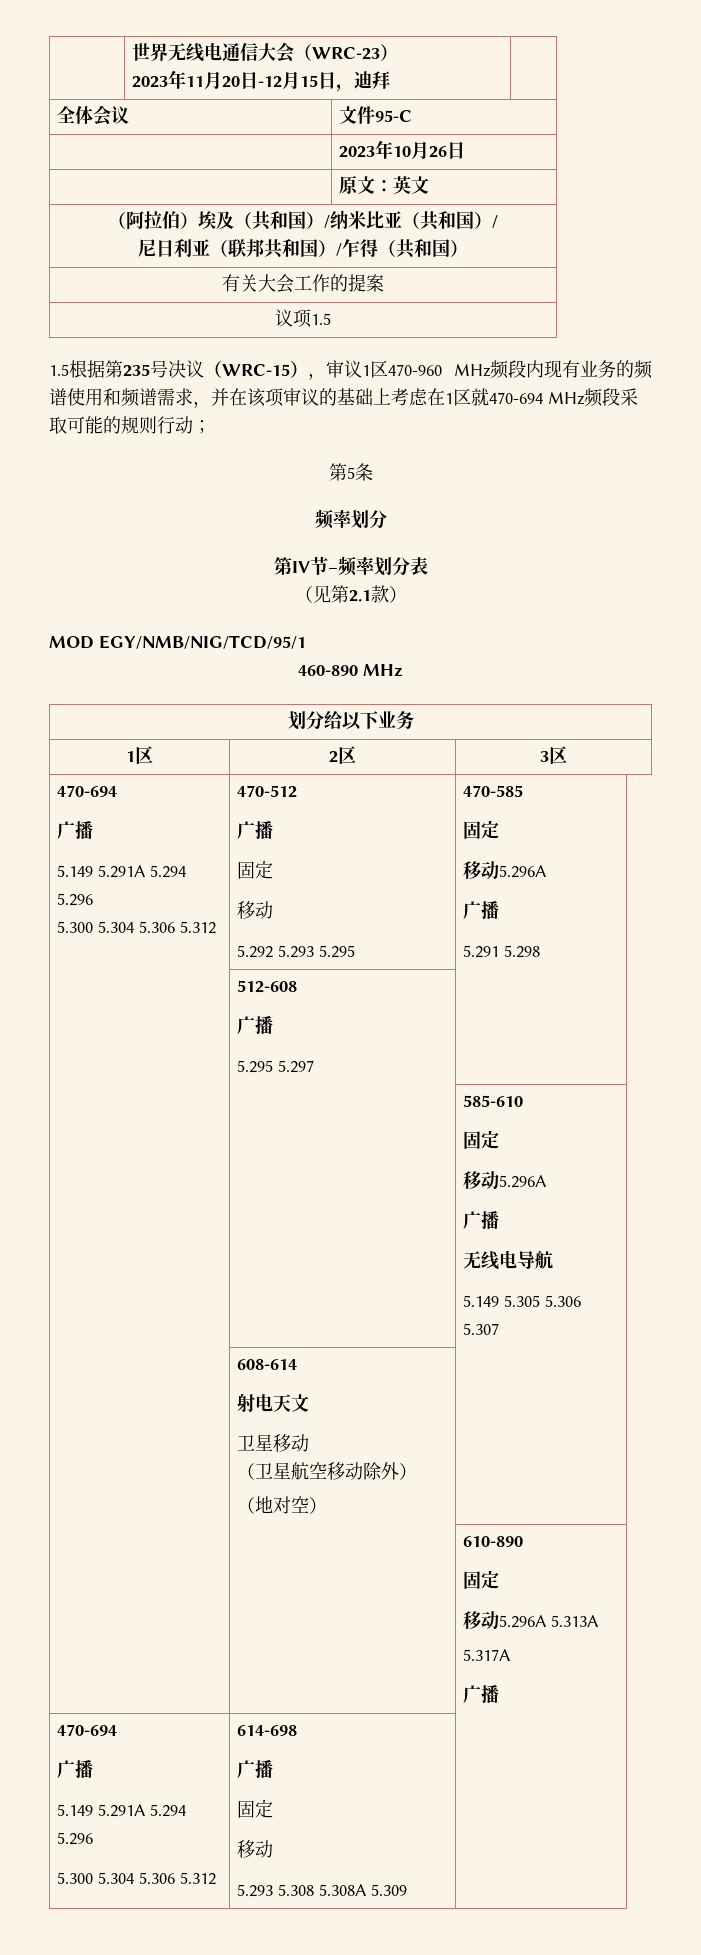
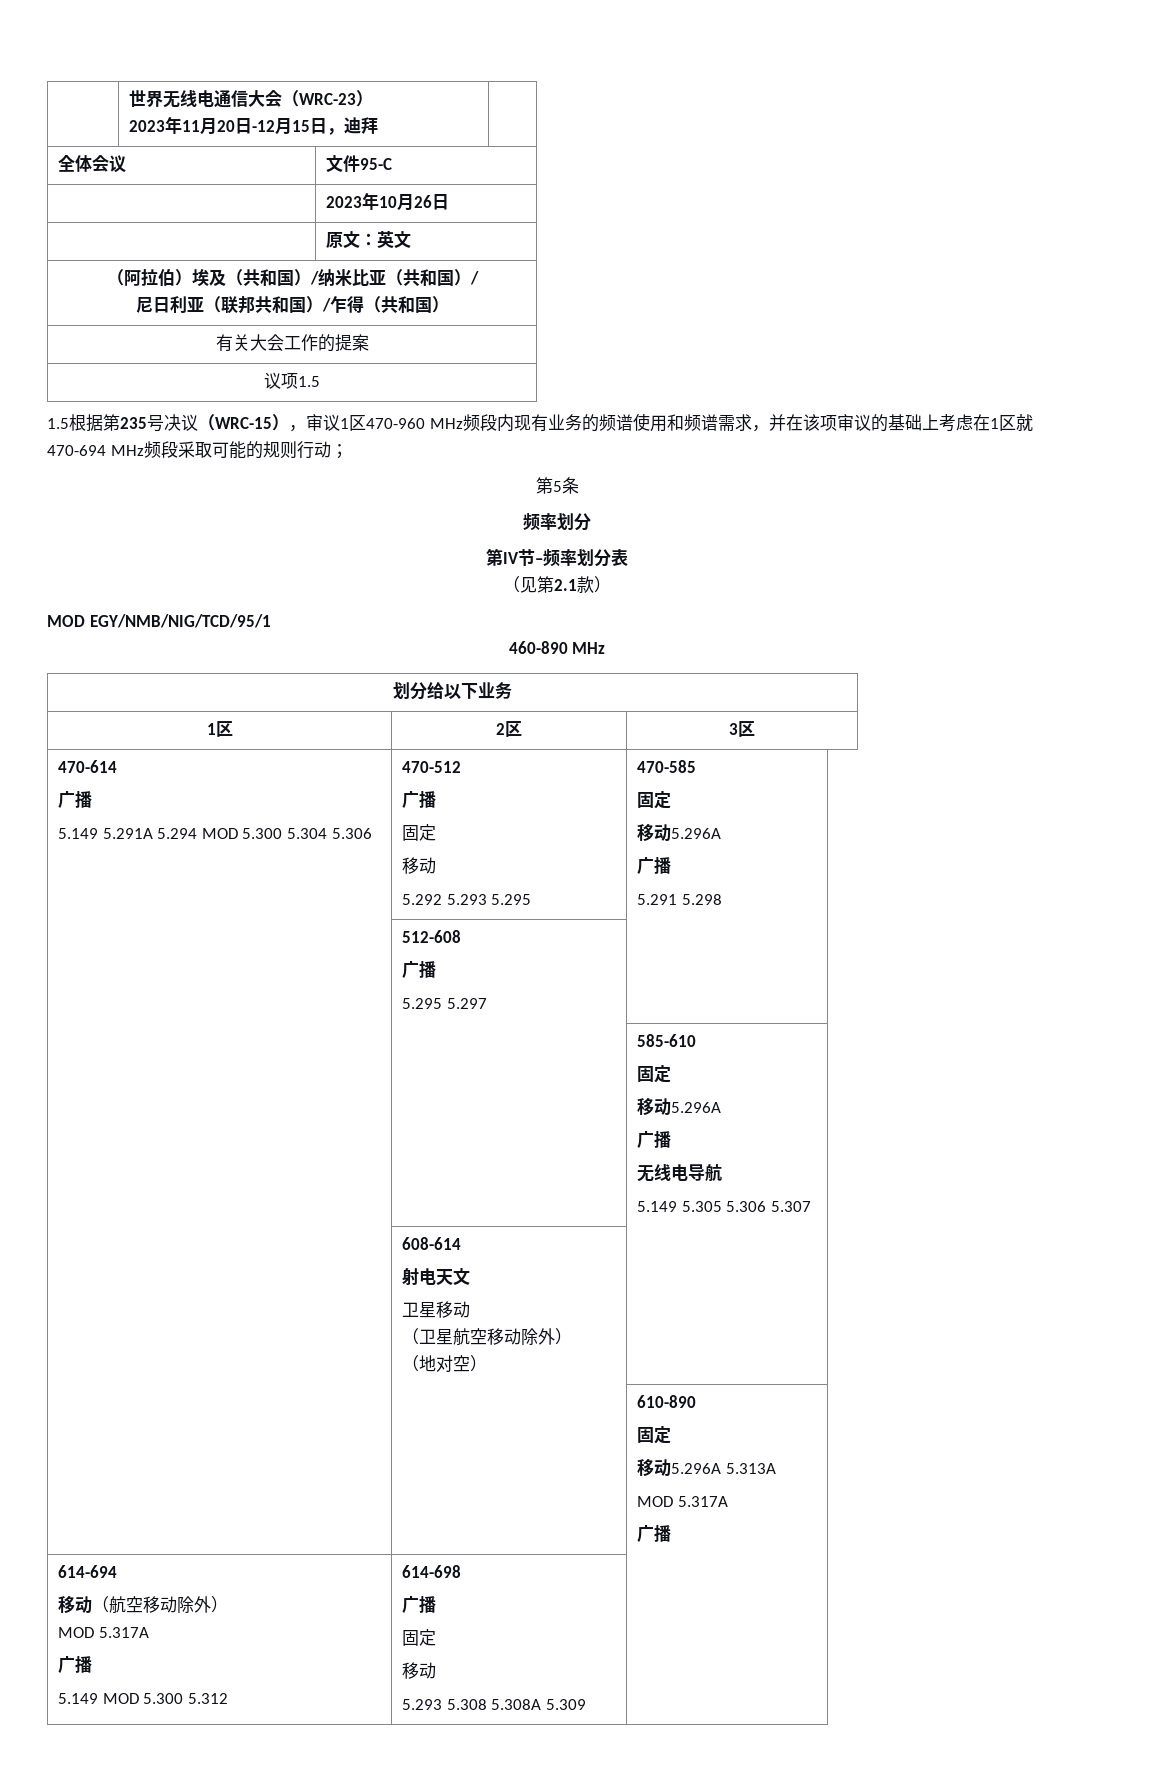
  1区 | 2区 | 3区
- 470-694
+ 470-614
  广播
- 5.149 5.291A 5.294 5.296
- 5.300 5.304 5.306 5.312 | 470-512
+ 5.149 5.291A 5.294 MOD 5.300 5.304 5.306 | 470-512
  | | 610-890
  固定
  移动5.296A 5.313A
- 5.317A
+ MOD 5.317A
  广播
- 470-694
+ 614-694
+ 移动（航空移动除外）
+ MOD 5.317A
  广播
- 5.149 5.291A 5.294 5.296
- 5.300 5.304 5.306 5.312 | 614-698
+ 5.149 MOD 5.300 5.312 | 614-698

